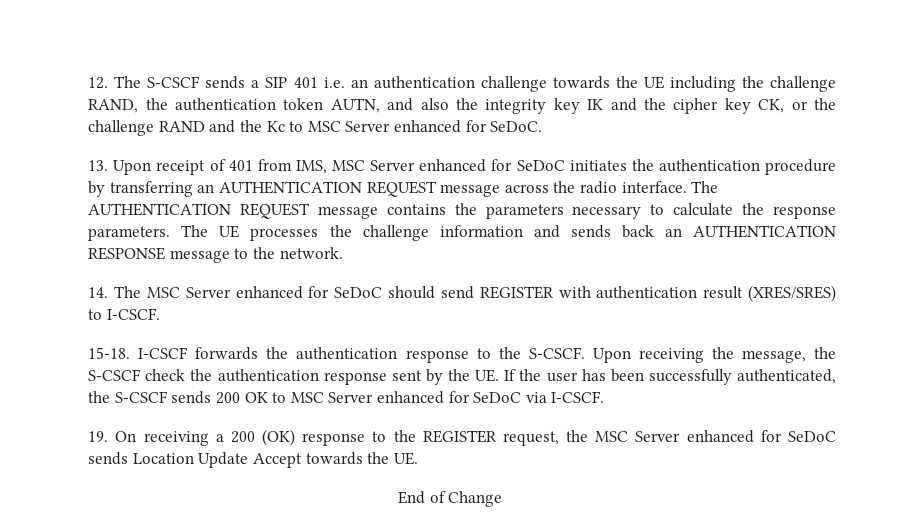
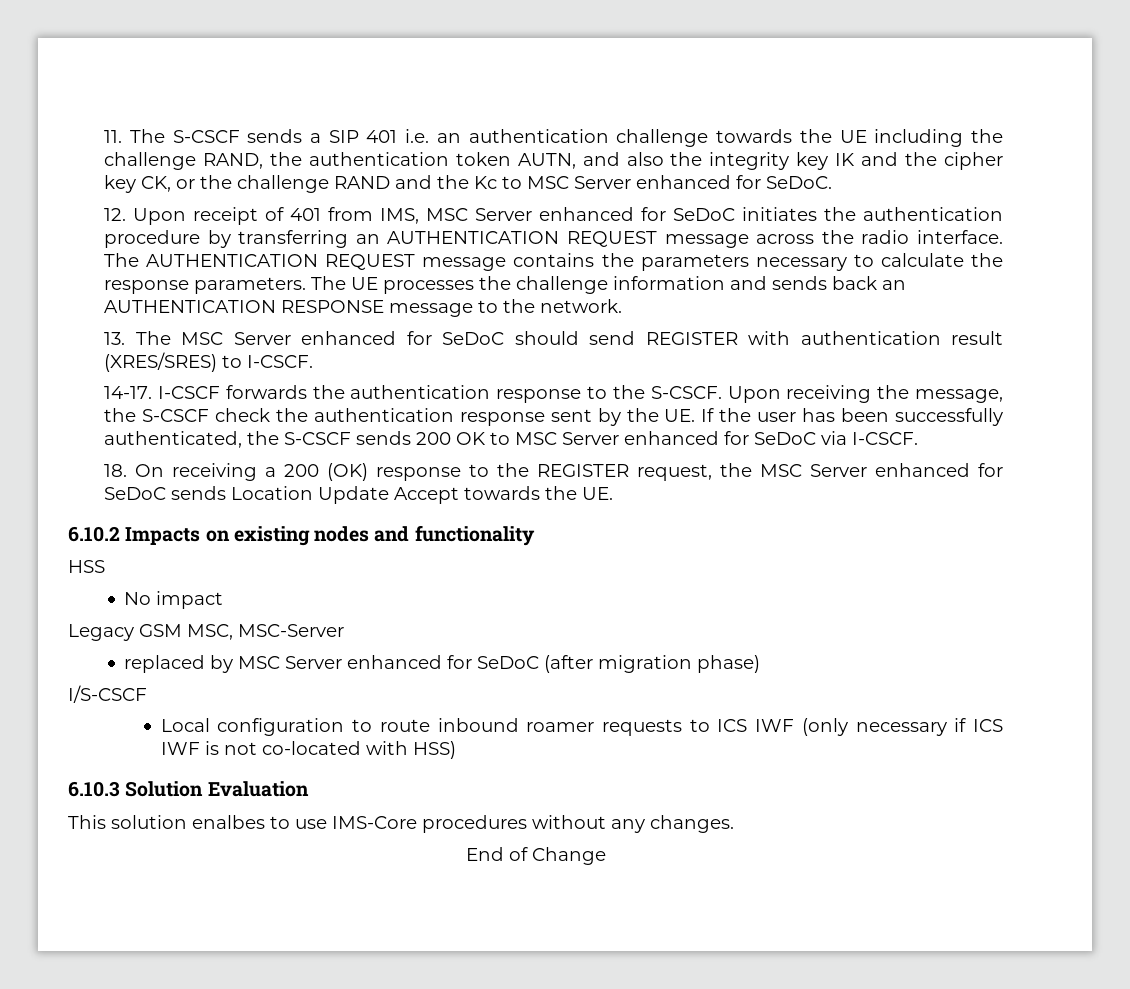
- 12. The S-CSCF sends a SIP 401 i.e. an authentication challenge towards the UE including the challenge RAND, the authentication token AUTN, and also the integrity key IK and the cipher key CK, or the challenge RAND and the Kc to MSC Server enhanced for SeDoC.
+ 11. The S-CSCF sends a SIP 401 i.e. an authentication challenge towards the UE including the challenge RAND, the authentication token AUTN, and also the integrity key IK and the cipher key CK, or the challenge RAND and the Kc to MSC Server enhanced for SeDoC.
- 13. Upon receipt of 401 from IMS, MSC Server enhanced for SeDoC initiates the authentication procedure by transferring an AUTHENTICATION REQUEST message across the radio interface.
+ 12. Upon receipt of 401 from IMS, MSC Server enhanced for SeDoC initiates the authentication procedure by transferring an AUTHENTICATION REQUEST message across the radio interface.
- 14. The MSC Server enhanced for SeDoC should send REGISTER with authentication result (XRES/SRES) to I-CSCF.
+ 13. The MSC Server enhanced for SeDoC should send REGISTER with authentication result (XRES/SRES) to I-CSCF.
- 15-18.
+ 14-17.
- 19. On receiving a 200 (OK) response to the REGISTER request, the MSC Server enhanced for SeDoC sends Location Update Accept towards the UE.
+ 18. On receiving a 200 (OK) response to the REGISTER request, the MSC Server enhanced for SeDoC sends Location Update Accept towards the UE.
+ 6.10.2 Impacts on existing nodes and functionality
+ HSS
+ No impact
+ Legacy GSM MSC, MSC-Server
+ replaced by MSC Server enhanced for SeDoC (after migration phase)
+ I/S-CSCF
+ Local configuration to route inbound roamer requests to ICS IWF (only necessary if ICS IWF is not co-located with HSS)
+ 6.10.3 Solution Evaluation
+ This solution enalbes to use IMS-Core procedures without any changes.

